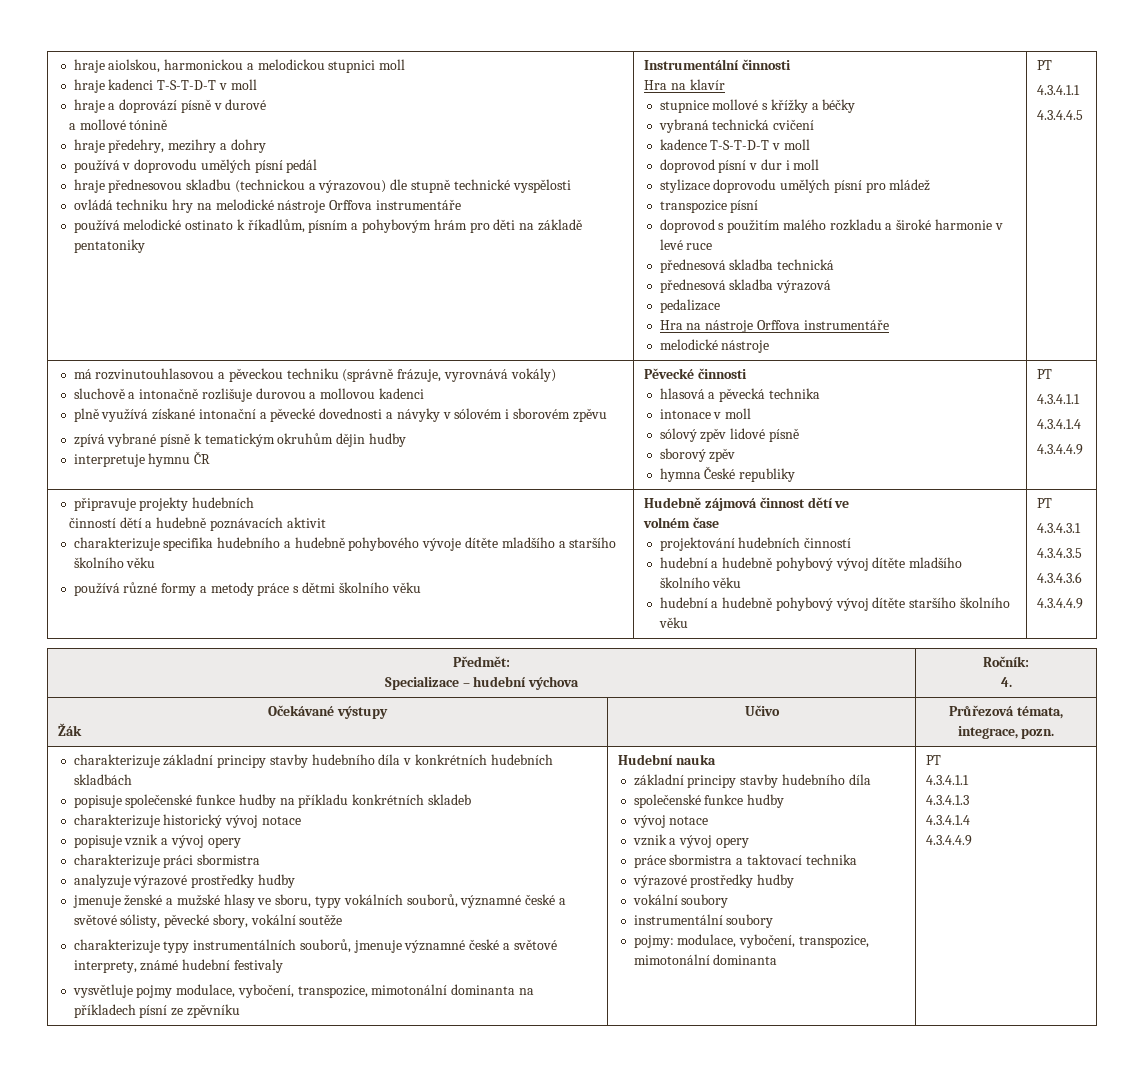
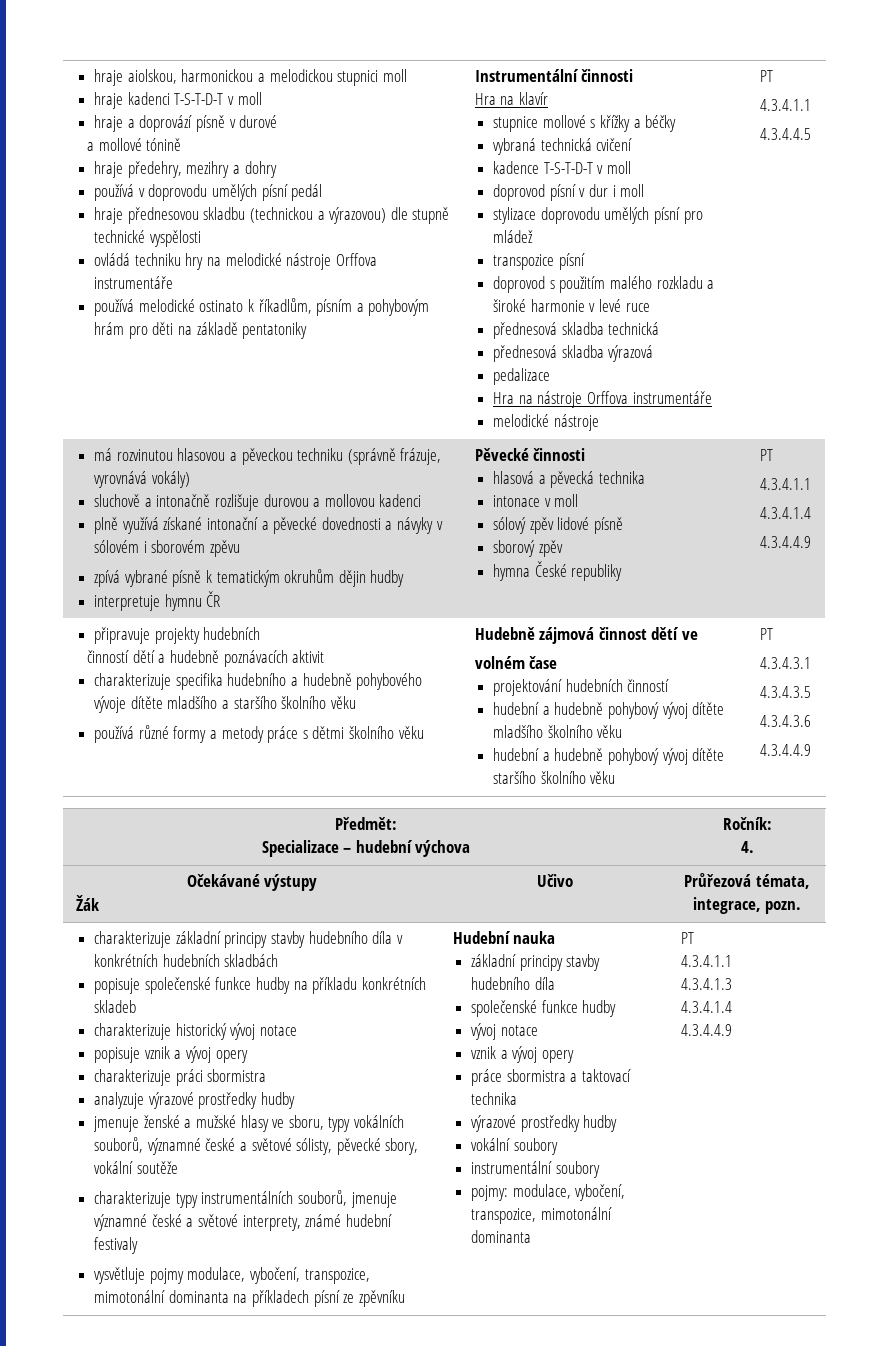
- má rozvinutouhlasovou a pěveckou techniku (správně frázuje, vyrovnává vokály)
+ má rozvinutou hlasovou a pěveckou techniku (správně frázuje, vyrovnává vokály)

